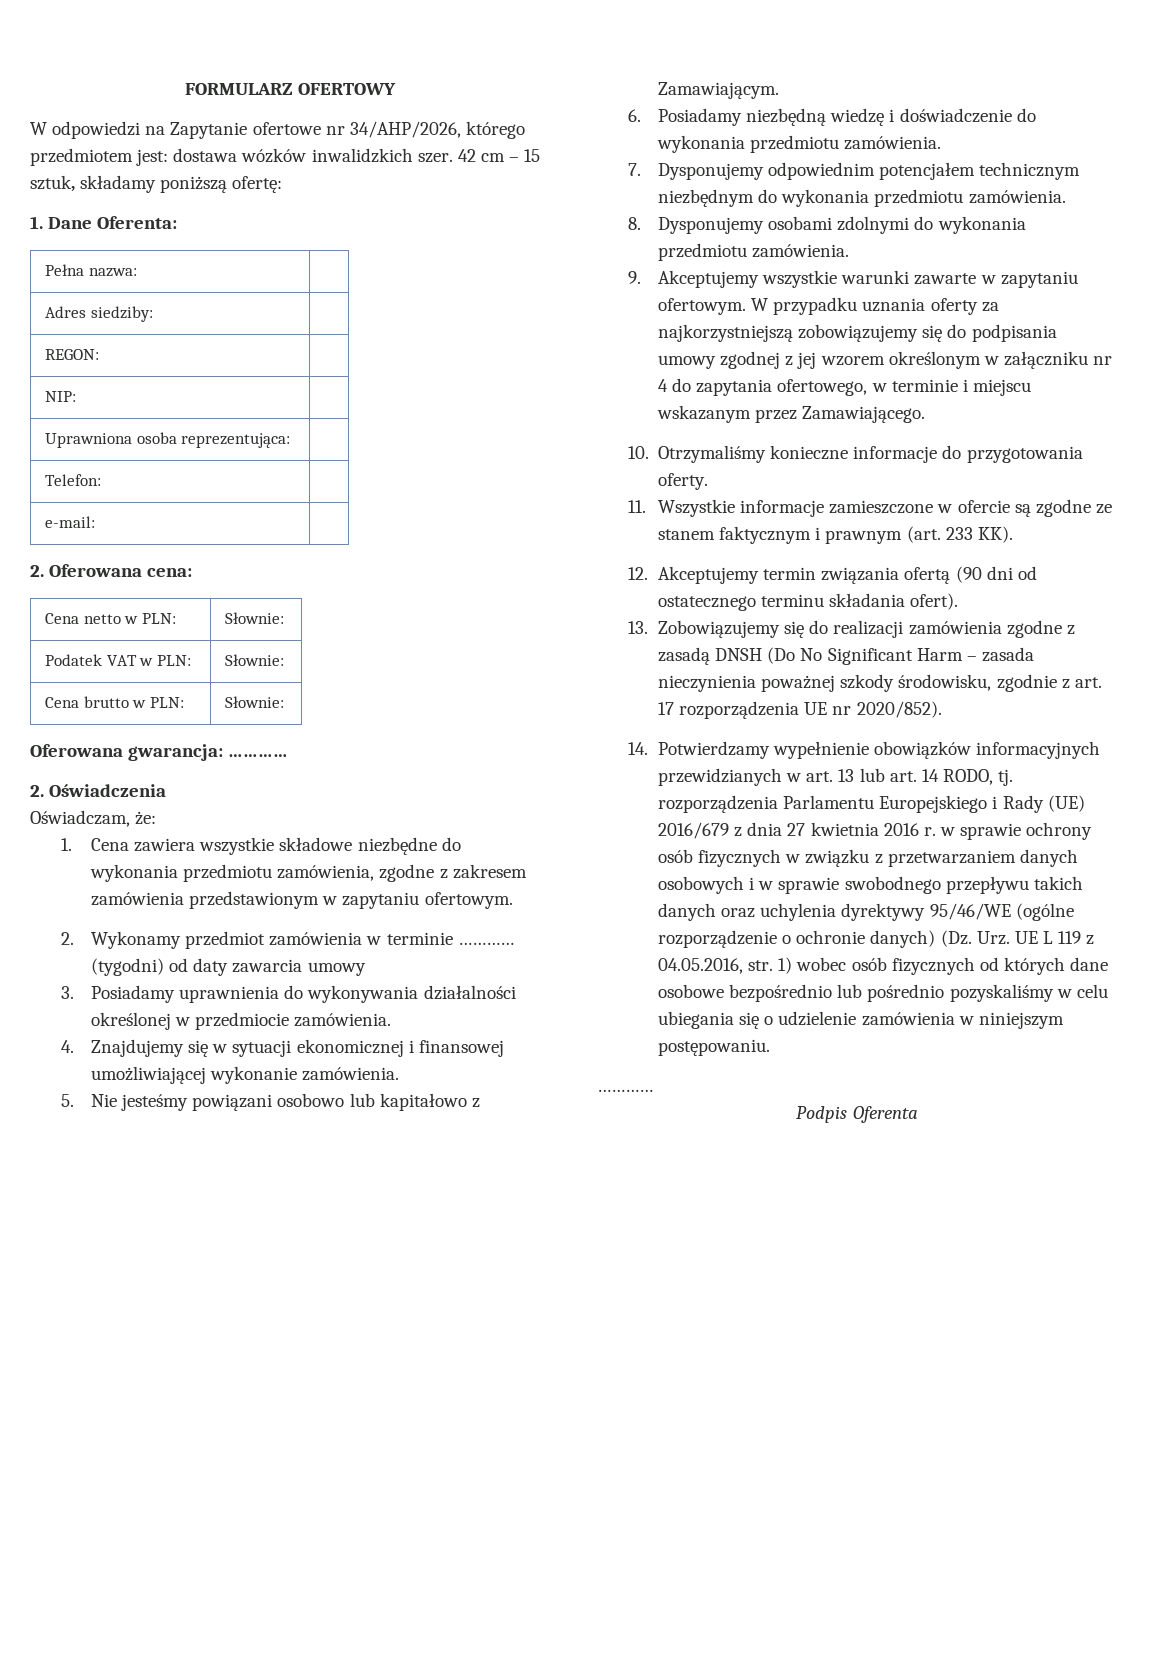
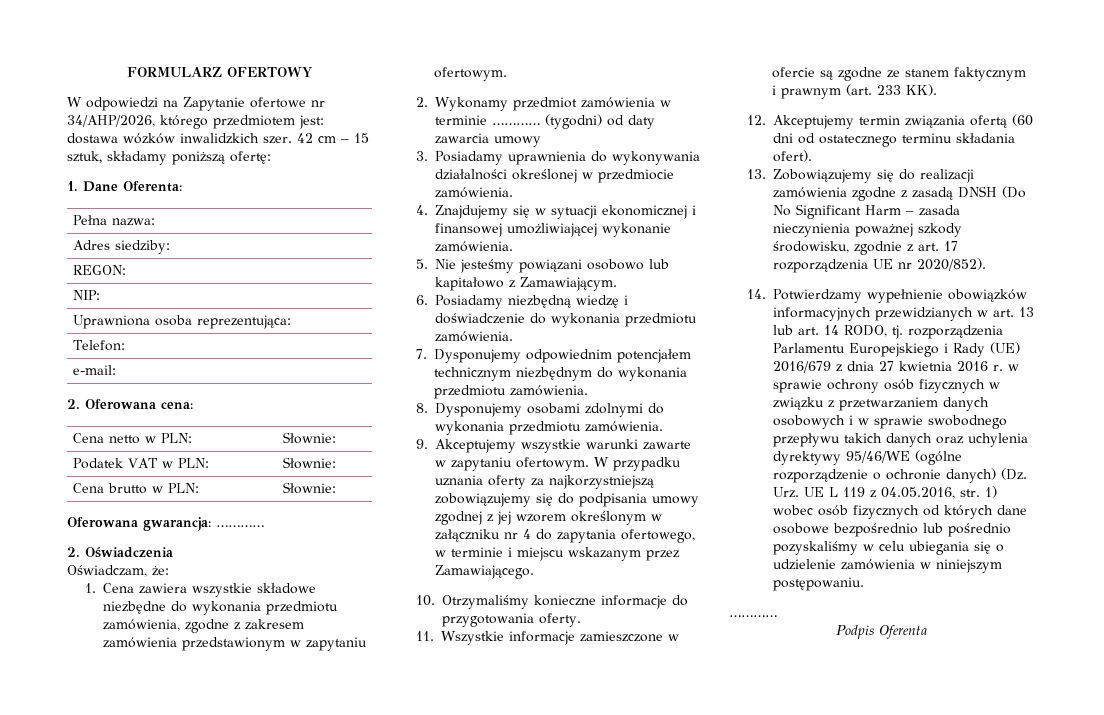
- 12. Akceptujemy termin związania ofertą (90 dni od ostatecznego terminu składania ofert).
+ 12. Akceptujemy termin związania ofertą (60 dni od ostatecznego terminu składania ofert).

